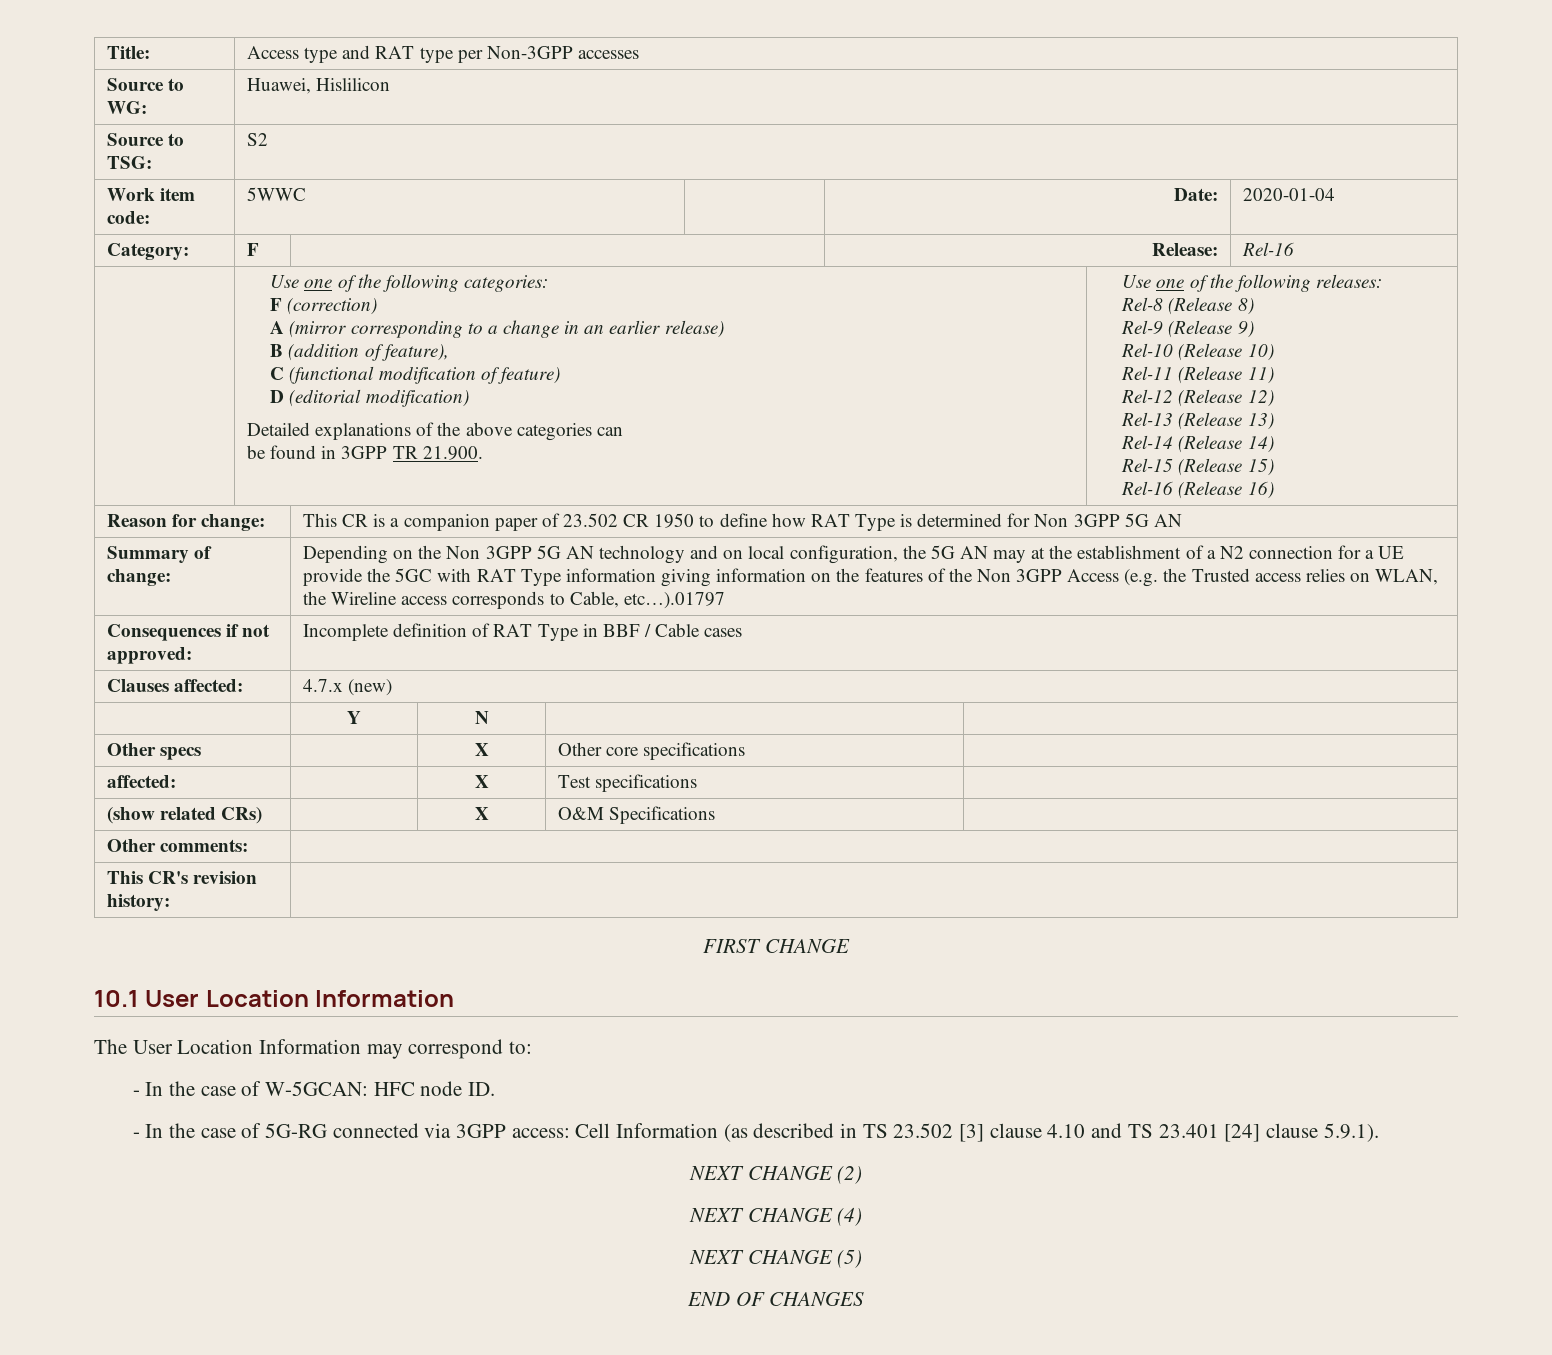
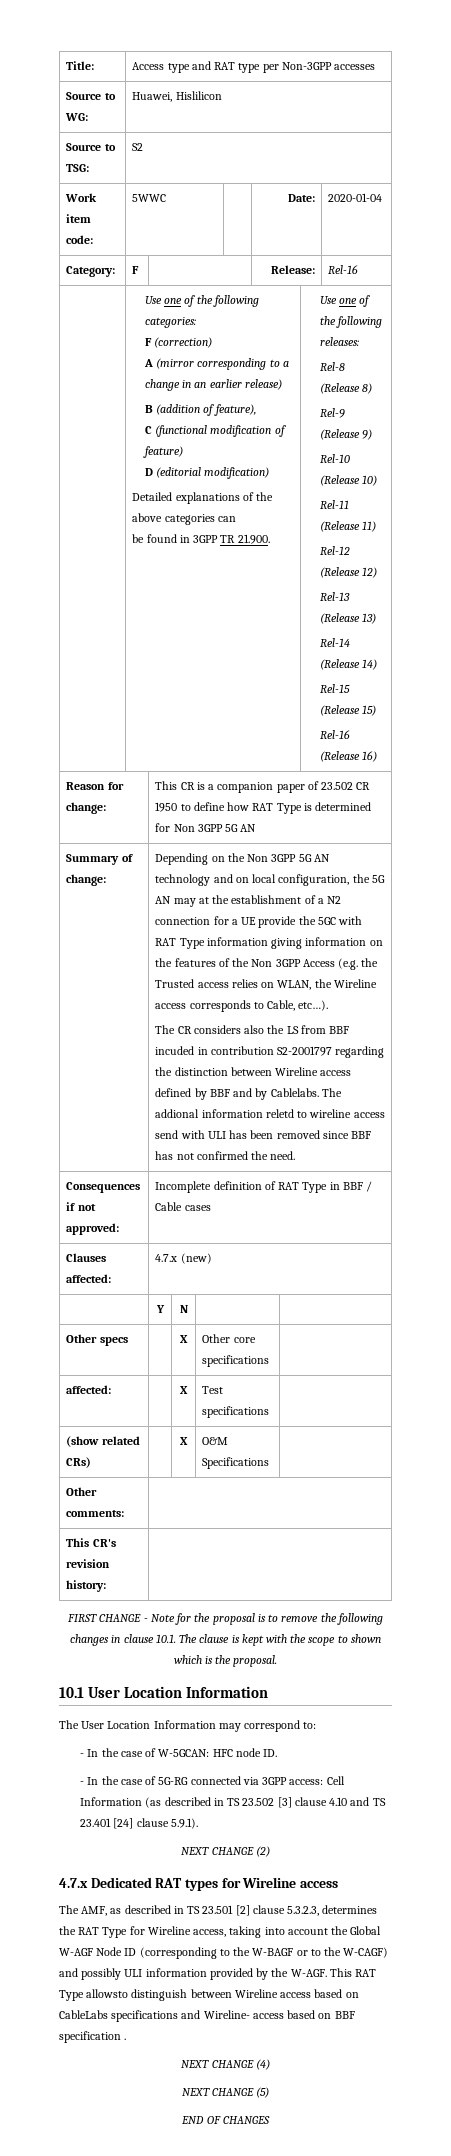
- Depending on the Non 3GPP 5G AN technology and on local configuration, the 5G AN may at the establishment of a N2 connection for a UE provide the 5GC with RAT Type information giving information on the features of the Non 3GPP Access (e.g. the Trusted access relies on WLAN, the Wireline access corresponds to Cable, etc…).01797
+ Depending on the Non 3GPP 5G AN technology and on local configuration, the 5G AN may at the establishment of a N2 connection for a UE provide the 5GC with RAT Type information giving information on the features of the Non 3GPP Access (e.g. the Trusted access relies on WLAN, the Wireline access corresponds to Cable, etc…).
+ The CR considers also the LS from BBF incuded in contribution S2-2001797 regarding the distinction between Wireline access defined by BBF and by Cablelabs. The addional information reletd to wireline access send with ULI has been removed since BBF has not confirmed the need.
- FIRST CHANGE
+ FIRST CHANGE - Note for the proposal is to remove the following changes in clause 10.1. The clause is kept with the scope to shown which is the proposal.
+ 4.7.x Dedicated RAT types for Wireline access
+ The AMF, as described in TS 23.501 [2] clause 5.3.2.3, determines the RAT Type for Wireline access, taking into account the Global W-AGF Node ID (corresponding to the W-BAGF or to the W-CAGF) and possibly ULI information provided by the W-AGF. This RAT Type allowsto distinguish between Wireline access based on CableLabs specifications and Wireline- access based on BBF specification .

